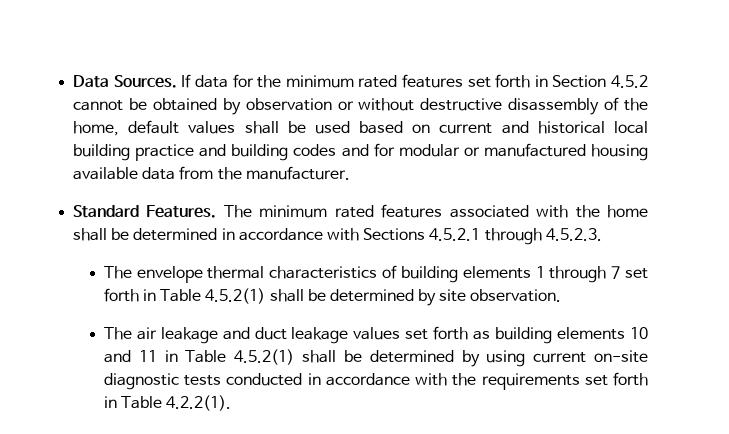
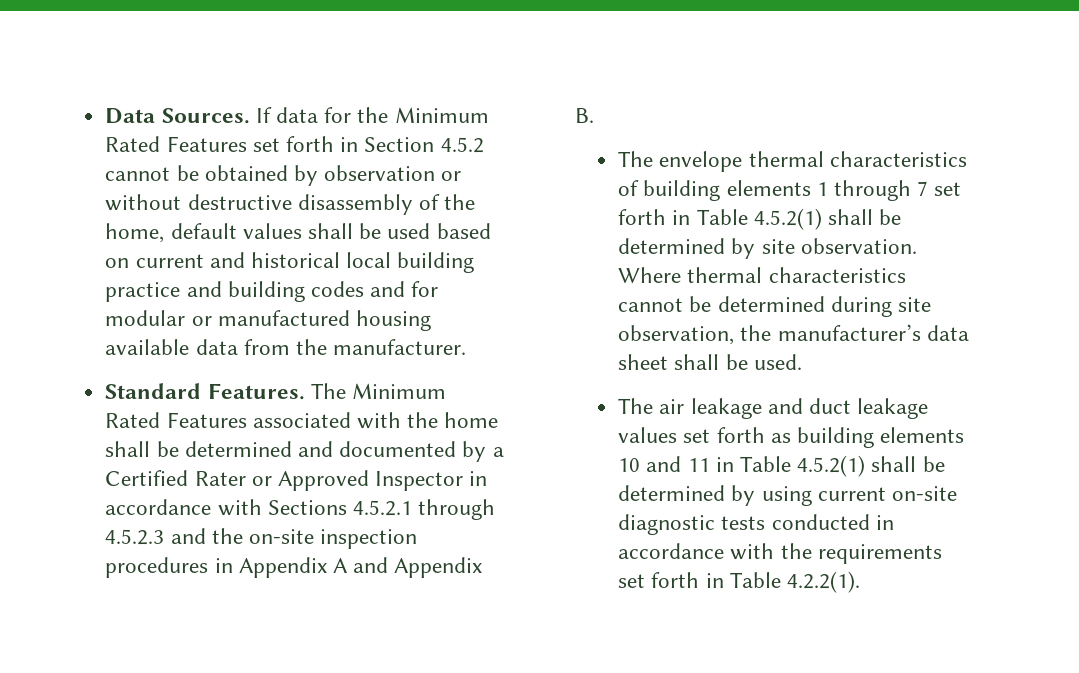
- If data for the minimum rated features set forth in Section 4.5.2 cannot be obtained by observation or without destructive disassembly of the home, default values shall be used based on current and historical local building practice and building codes and for modular or manufactured housing available data from the manufacturer.
+ If data for the Minimum Rated Features set forth in Section 4.5.2 cannot be obtained by observation or without destructive disassembly of the home, default values shall be used based on current and historical local building practice and building codes and for modular or manufactured housing available data from the manufacturer.
- The minimum rated features associated with the home shall be determined in accordance with Sections 4.5.2.1 through 4.5.2.3.
+ The Minimum Rated Features associated with the home shall be determined and documented by a Certified Rater or Approved Inspector in accordance with Sections 4.5.2.1 through 4.5.2.3 and the on-site inspection procedures in Appendix A and Appendix B.
+ Where thermal characteristics cannot be determined during site observation, the manufacturer’s data sheet shall be used.

